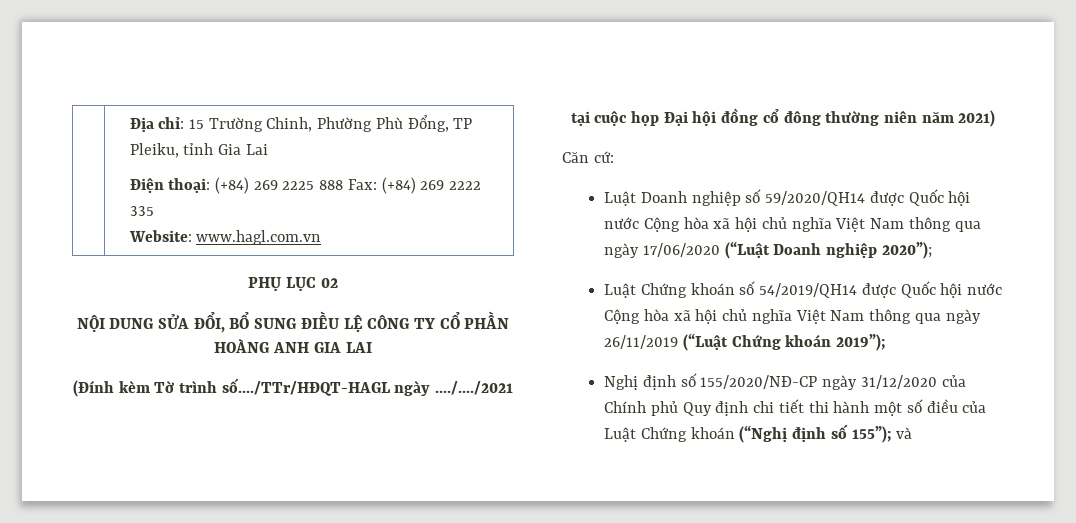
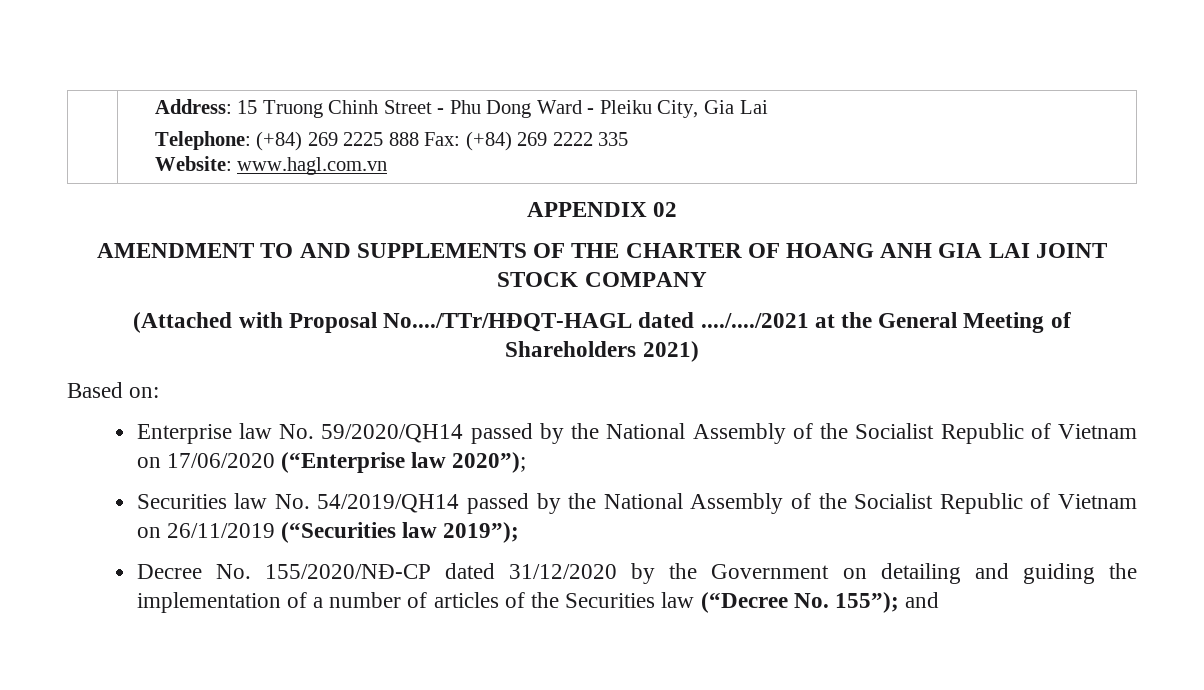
- | Địa chỉ: 15 Trường Chinh, Phường Phù Đổng, TP Pleiku, tỉnh Gia Lai
- Điện thoại: (+84) 269 2225 888 Fax: (+84) 269 2222 335
+ | Address: 15 Truong Chinh Street - Phu Dong Ward - Pleiku City, Gia Lai
+ Telephone: (+84) 269 2225 888 Fax: (+84) 269 2222 335
- PHỤ LỤC 02
+ APPENDIX 02
- NỘI DUNG SỬA ĐỔI, BỔ SUNG ĐIỀU LỆ CÔNG TY CỔ PHẦN HOÀNG ANH GIA LAI
- (Đính kèm Tờ trình số..../TTr/HĐQT-HAGL ngày ..../..../2021 tại cuộc họp Đại hội đồng cổ đông thường niên năm 2021)
- Căn cứ:
- Luật Doanh nghiệp số 59/2020/QH14 được Quốc hội nước Cộng hòa xã hội chủ nghĩa Việt Nam thông qua ngày 17/06/2020 (“Luật Doanh nghiệp 2020”);
- Luật Chứng khoán số 54/2019/QH14 được Quốc hội nước Cộng hòa xã hội chủ nghĩa Việt Nam thông qua ngày 26/11/2019 (“Luật Chứng khoán 2019”);
- Nghị định số 155/2020/NĐ-CP ngày 31/12/2020 của Chính phủ Quy định chi tiết thi hành một số điều của Luật Chứng khoán (“Nghị định số 155”); và
+ AMENDMENT TO AND SUPPLEMENTS OF THE CHARTER OF HOANG ANH GIA LAI JOINT STOCK COMPANY
+ (Attached with Proposal No..../TTr/HĐQT-HAGL dated ..../..../2021 at the General Meeting of Shareholders 2021)
+ Based on:
+ Enterprise law No. 59/2020/QH14 passed by the National Assembly of the Socialist Republic of Vietnam on 17/06/2020 (“Enterprise law 2020”);
+ Securities law No. 54/2019/QH14 passed by the National Assembly of the Socialist Republic of Vietnam on 26/11/2019 (“Securities law 2019”);
+ Decree No. 155/2020/NĐ-CP dated 31/12/2020 by the Government on detailing and guiding the implementation of a number of articles of the Securities law (“Decree No. 155”); and

